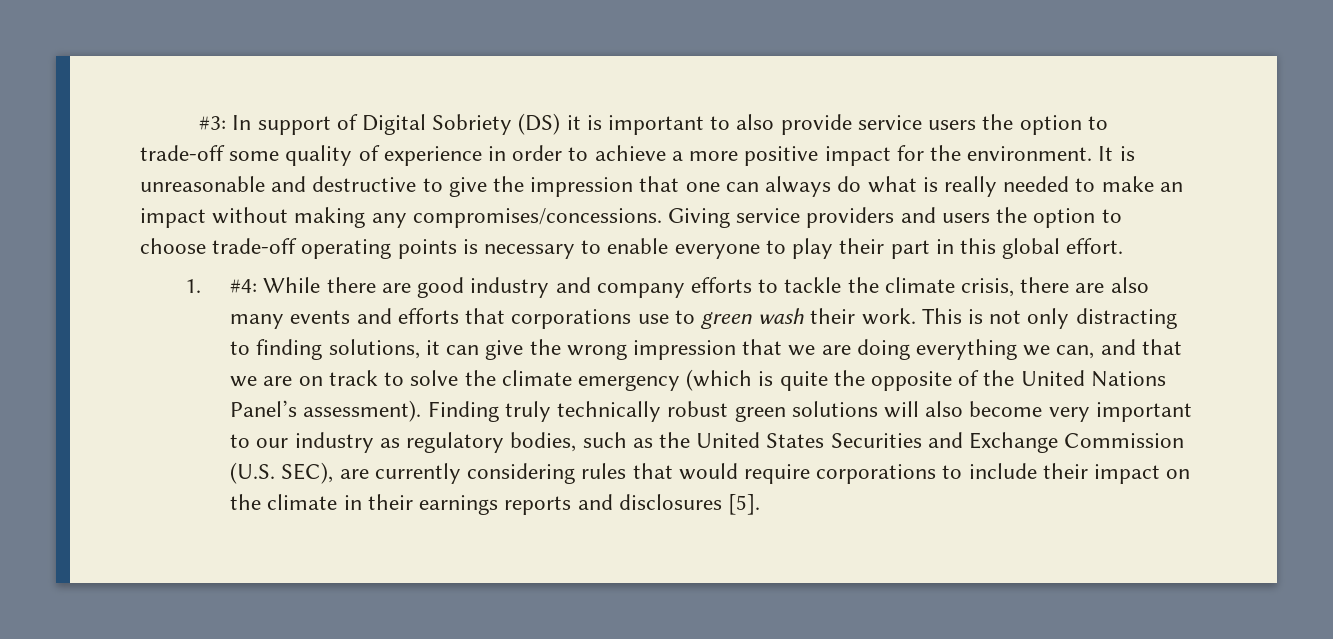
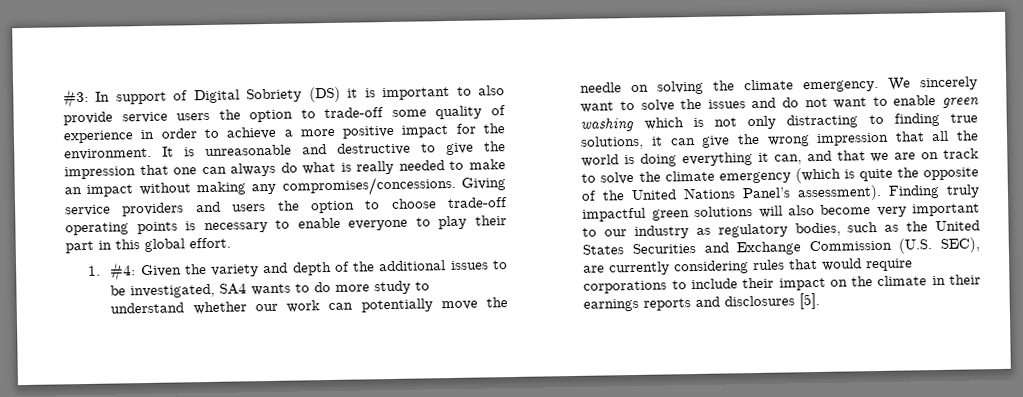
- 1. #4: While there are good industry and company efforts to tackle the climate crisis, there are also many events and efforts that corporations use to green wash their work. This is not only distracting to finding solutions, it can give the wrong impression that we are doing everything we can, and that we are on track to solve the climate emergency (which is quite the opposite of the United Nations Panel’s assessment).
+ 1. #4: Given the variety and depth of the additional issues to be investigated, SA4 wants to do more study to understand whether our work can potentially move the needle on solving the climate emergency. We sincerely want to solve the issues and do not want to enable green washing which is not only distracting to finding true solutions, it can give the wrong impression that all the world is doing everything it can, and that we are on track to solve the climate emergency (which is quite the opposite of the United Nations Panel’s assessment).
- Finding truly technically robust green solutions will also become very important to our industry as regulatory bodies, such as the United States Securities and Exchange Commission (U.S. SEC), are currently considering rules that would require corporations to include their impact on the climate in their earnings reports and disclosures [5].
+ Finding truly impactful green solutions will also become very important to our industry as regulatory bodies, such as the United States Securities and Exchange Commission (U.S. SEC), are currently considering rules that would require corporations to include their impact on the climate in their earnings reports and disclosures [5].

